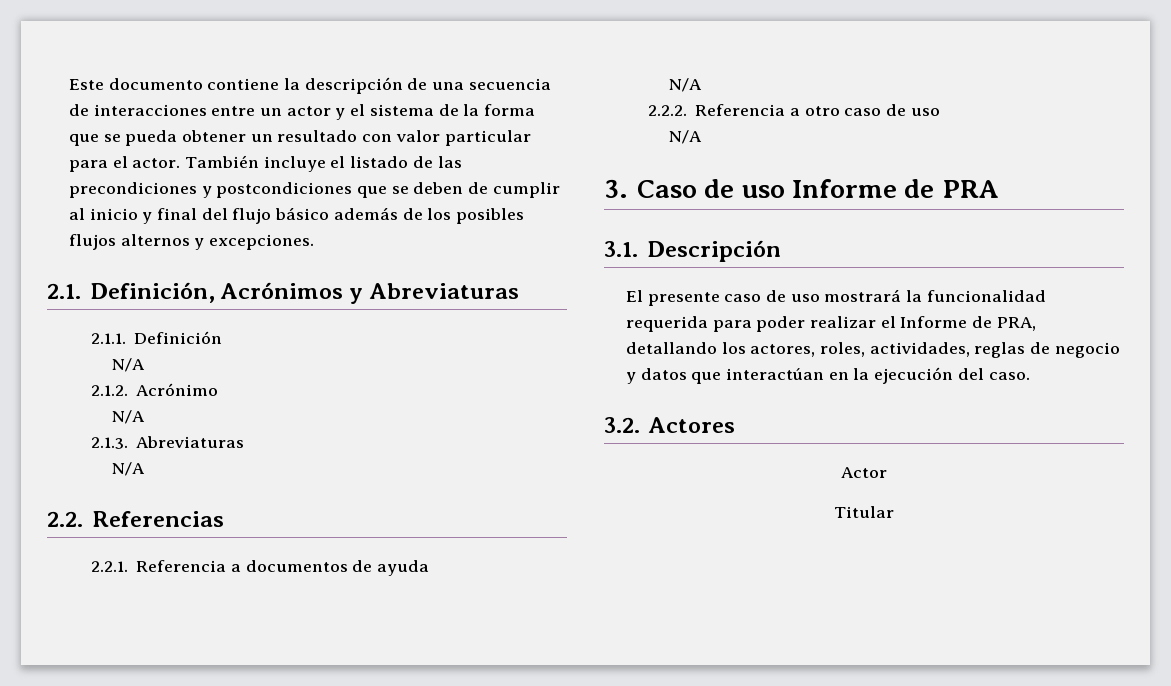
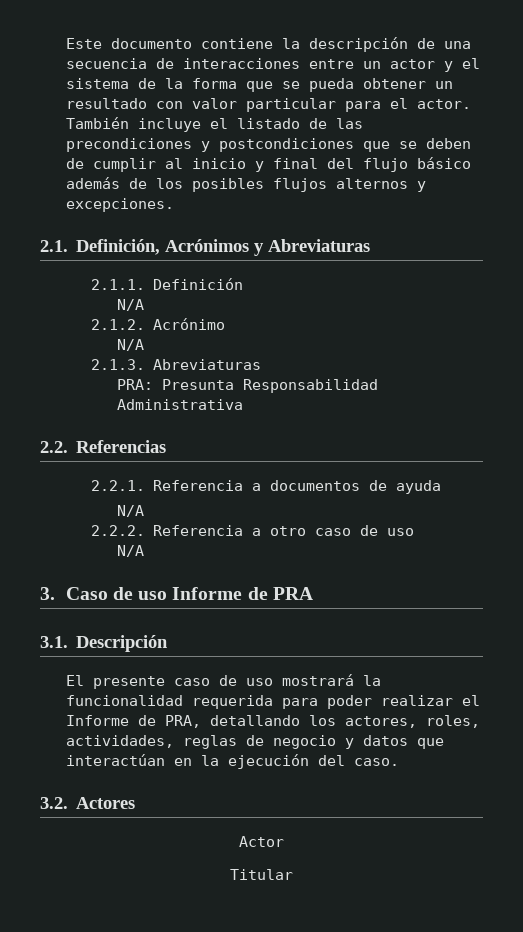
  2.1.3. Abreviaturas
- N/A
+ PRA: Presunta Responsabilidad Administrativa

